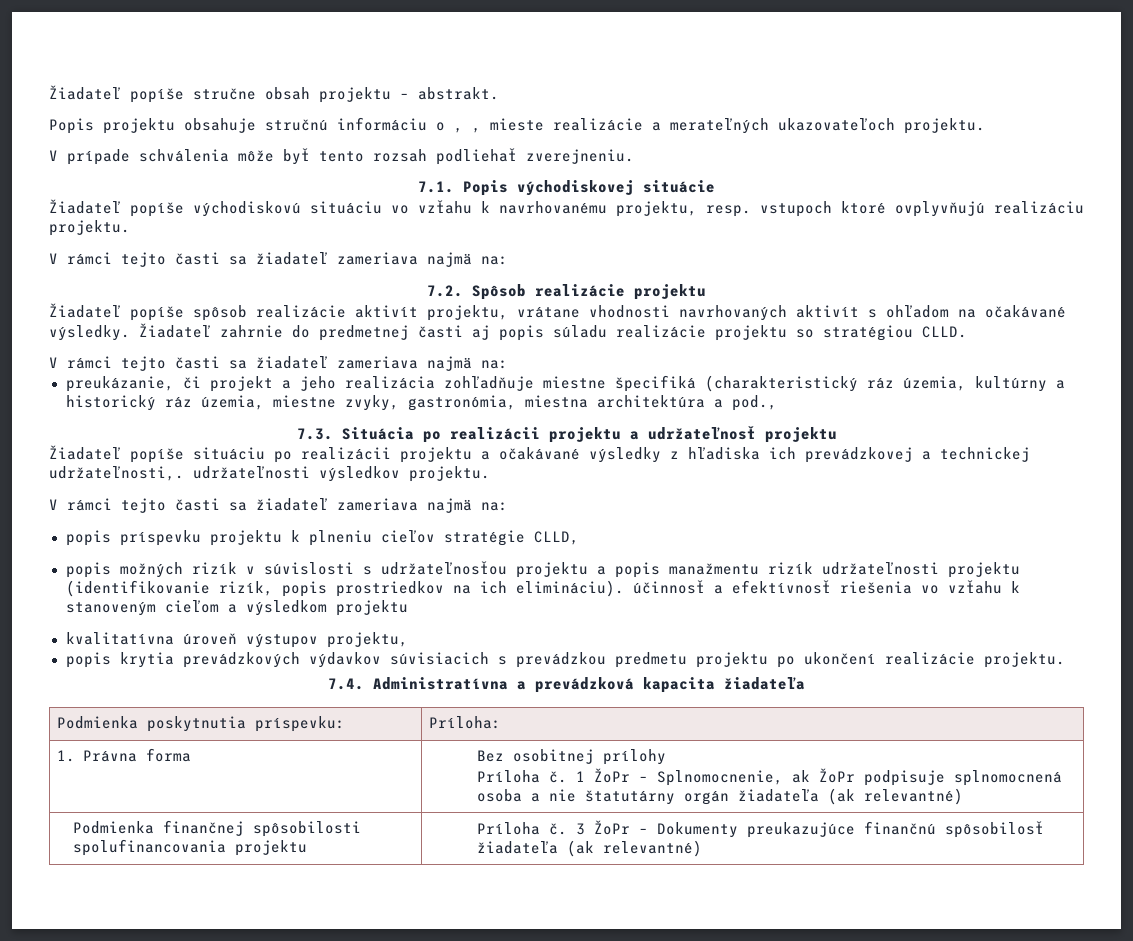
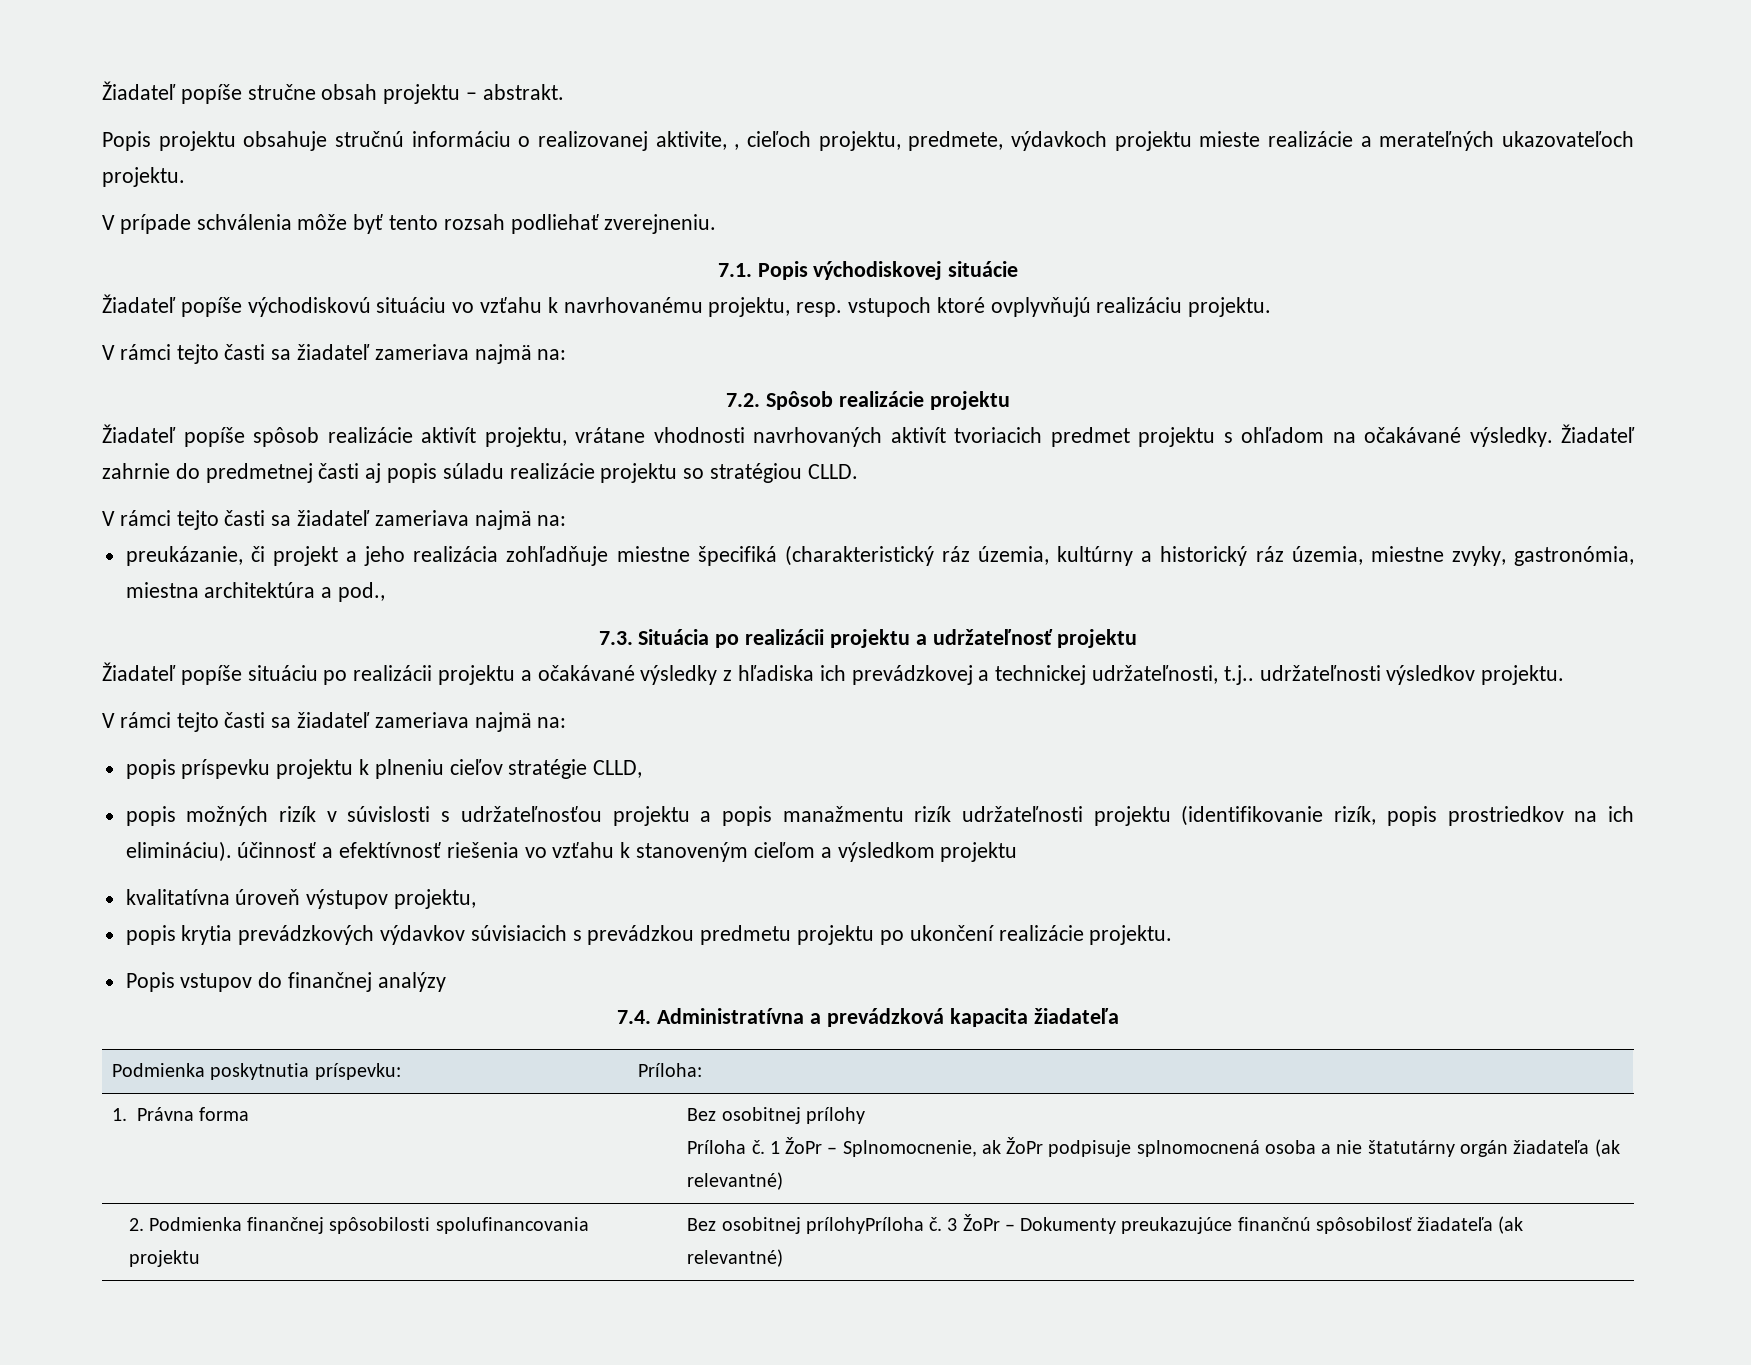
- Popis projektu obsahuje stručnú informáciu o , , mieste realizácie a merateľných ukazovateľoch projektu.
+ Popis projektu obsahuje stručnú informáciu o realizovanej aktivite, , cieľoch projektu, predmete, výdavkoch projektu mieste realizácie a merateľných ukazovateľoch projektu.
- Žiadateľ popíše spôsob realizácie aktivít projektu, vrátane vhodnosti navrhovaných aktivít s ohľadom na očakávané výsledky.
+ Žiadateľ popíše spôsob realizácie aktivít projektu, vrátane vhodnosti navrhovaných aktivít tvoriacich predmet projektu s ohľadom na očakávané výsledky.
- Žiadateľ popíše situáciu po realizácii projektu a očakávané výsledky z hľadiska ich prevádzkovej a technickej udržateľnosti,. udržateľnosti výsledkov projektu.
+ Žiadateľ popíše situáciu po realizácii projektu a očakávané výsledky z hľadiska ich prevádzkovej a technickej udržateľnosti, t.j.. udržateľnosti výsledkov projektu.
+ Popis vstupov do finančnej analýzy
- Podmienka finančnej spôsobilosti spolufinancovania projektu | Príloha č. 3 ŽoPr – Dokumenty preukazujúce finančnú spôsobilosť žiadateľa (ak relevantné)
+ 2. Podmienka finančnej spôsobilosti spolufinancovania projektu | Bez osobitnej prílohyPríloha č. 3 ŽoPr – Dokumenty preukazujúce finančnú spôsobilosť žiadateľa (ak relevantné)

